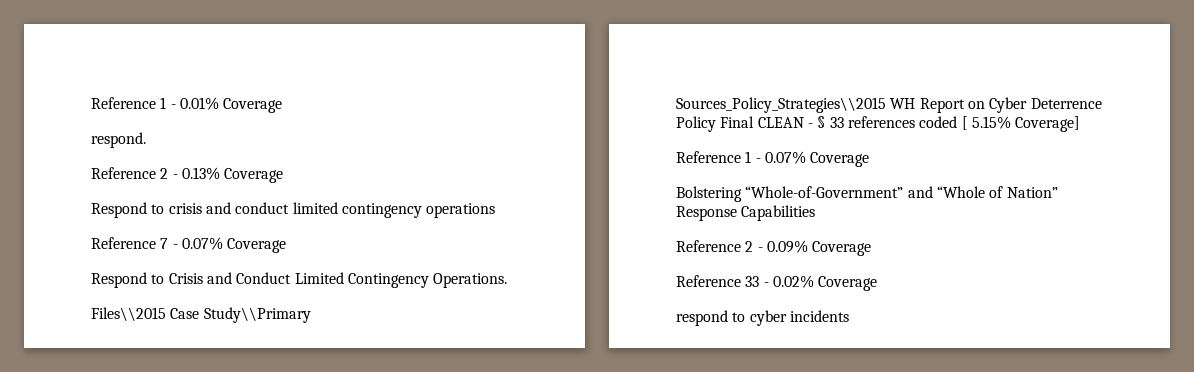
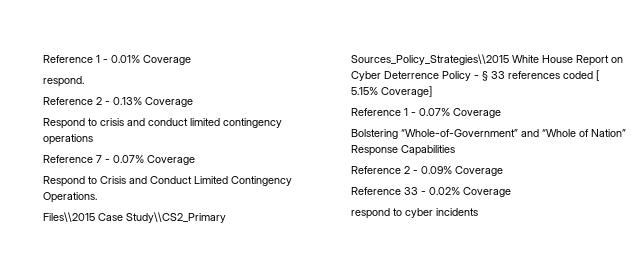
- Files\\2015 Case Study\\Primary Sources_Policy_Strategies\\2015 WH Report on Cyber Deterrence Policy Final CLEAN - § 33 references coded [ 5.15% Coverage]
+ Files\\2015 Case Study\\CS2_Primary Sources_Policy_Strategies\\2015 White House Report on Cyber Deterrence Policy - § 33 references coded [ 5.15% Coverage]

